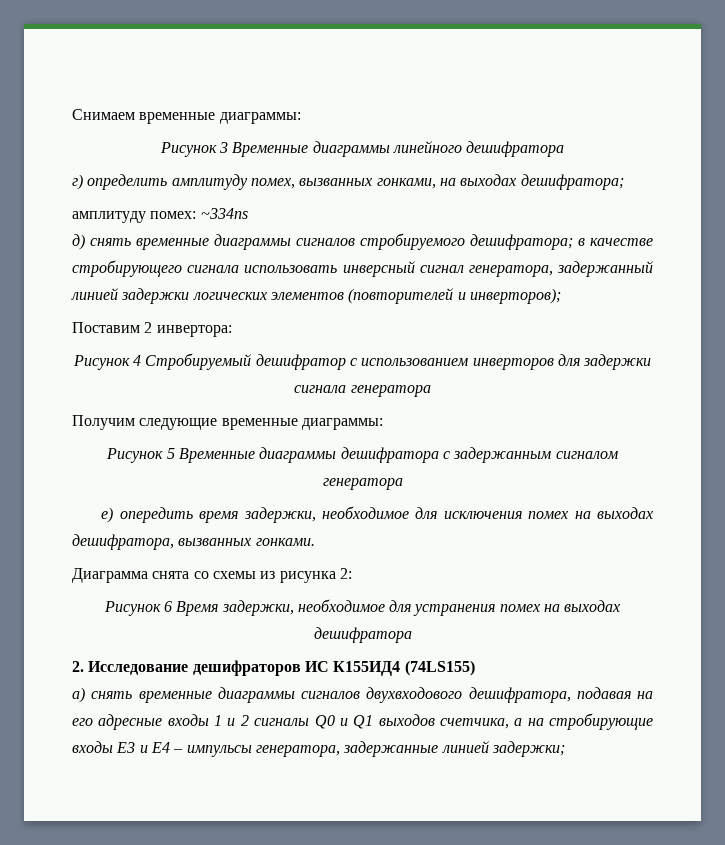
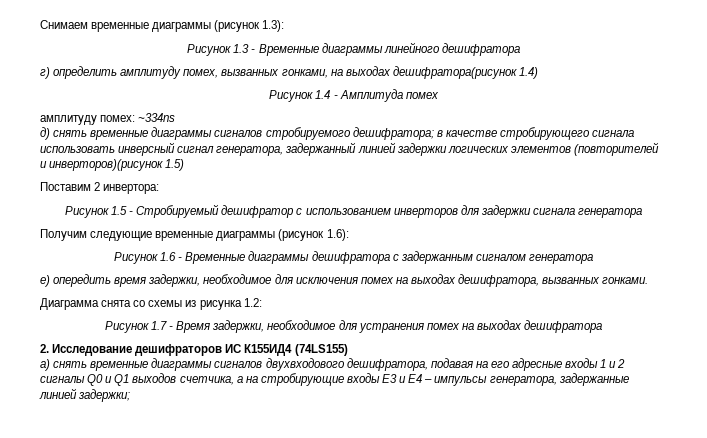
- Снимаем временные диаграммы:
- Рисунок 3 Временные диаграммы линейного дешифратора
+ Снимаем временные диаграммы (рисунок 1.3):
+ Рисунок 1.3 - Временные диаграммы линейного дешифратора
- г) определить амплитуду помех, вызванных гонками, на выходах дешифратора;
+ г) определить амплитуду помех, вызванных гонками, на выходах дешифратора(рисунок 1.4)
+ Рисунок 1.4 - Амплитуда помех
- д) снять временные диаграммы сигналов стробируемого дешифратора; в качестве стробирующего сигнала использовать инверсный сигнал генератора, задержанный линией задержки логических элементов (повторителей и инверторов);
+ д) снять временные диаграммы сигналов стробируемого дешифратора; в качестве стробирующего сигнала использовать инверсный сигнал генератора, задержанный линией задержки логических элементов (повторителей и инверторов)(рисунок 1.5)
- Рисунок 4 Стробируемый дешифратор с использованием инверторов для задержки сигнала генератора
+ Рисунок 1.5 - Стробируемый дешифратор с использованием инверторов для задержки сигнала генератора
- Получим следующие временные диаграммы:
- Рисунок 5 Временные диаграммы дешифратора с задержанным сигналом генератора
+ Получим следующие временные диаграммы (рисунок 1.6):
+ Рисунок 1.6 - Временные диаграммы дешифратора с задержанным сигналом генератора
- Диаграмма снята со схемы из рисунка 2:
- Рисунок 6 Время задержки, необходимое для устранения помех на выходах дешифратора
+ Диаграмма снята со схемы из рисунка 1.2:
+ Рисунок 1.7 - Время задержки, необходимое для устранения помех на выходах дешифратора

